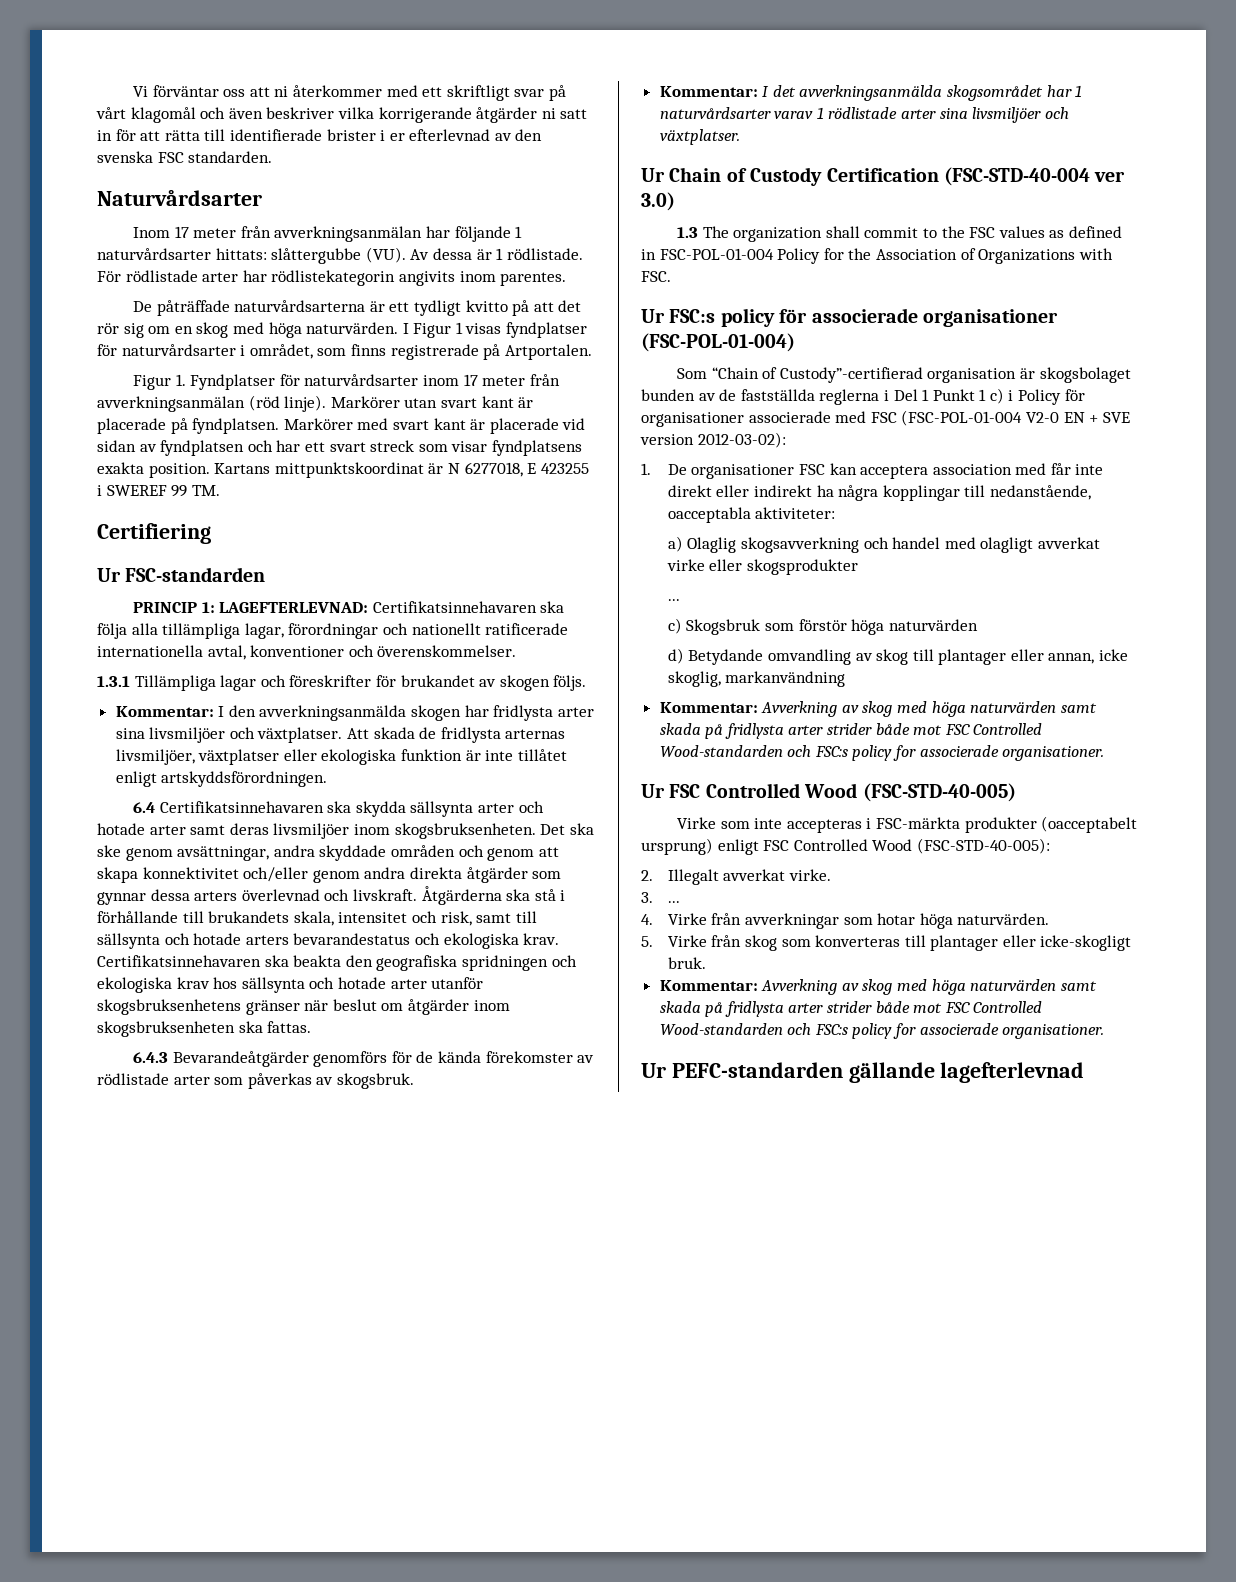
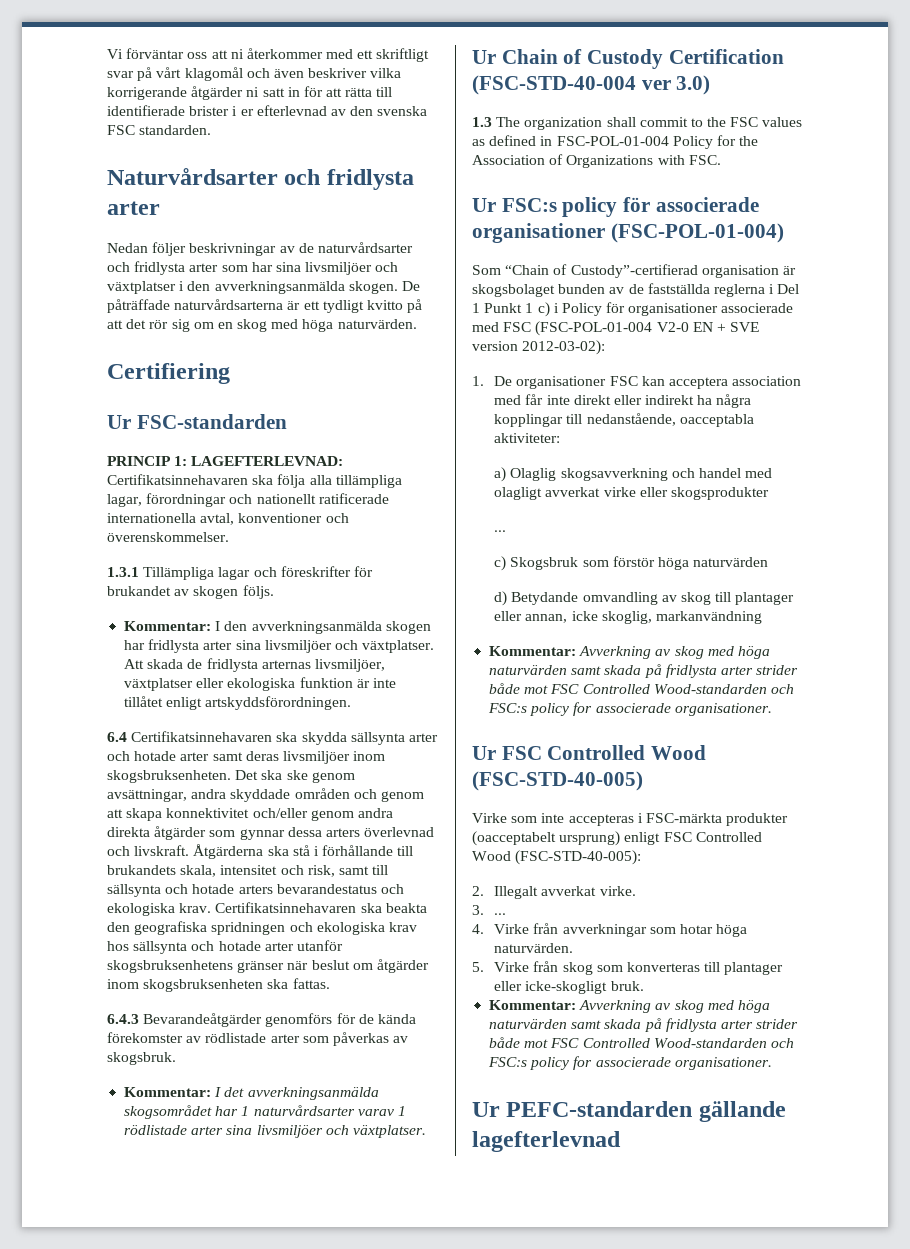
- Naturvårdsarter
- Inom 17 meter från avverkningsanmälan har följande 1 naturvårdsarter hittats: slåttergubbe (VU). Av dessa är 1 rödlistade. För rödlistade arter har rödlistekategorin angivits inom parentes.
- De påträffade naturvårdsarterna är ett tydligt kvitto på att det rör sig om en skog med höga naturvärden. I Figur 1 visas fyndplatser för naturvårdsarter i området, som finns registrerade på Artportalen.
- Figur 1. Fyndplatser för naturvårdsarter inom 17 meter från avverkningsanmälan (röd linje). Markörer utan svart kant är placerade på fyndplatsen. Markörer med svart kant är placerade vid sidan av fyndplatsen och har ett svart streck som visar fyndplatsens exakta position. Kartans mittpunktskoordinat är N 6277018, E 423255 i SWEREF 99 TM.
+ Naturvårdsarter och fridlysta arter
+ Nedan följer beskrivningar av de naturvårdsarter och fridlysta arter som har sina livsmiljöer och växtplatser i den avverkningsanmälda skogen. De påträffade naturvårdsarterna är ett tydligt kvitto på att det rör sig om en skog med höga naturvärden.

